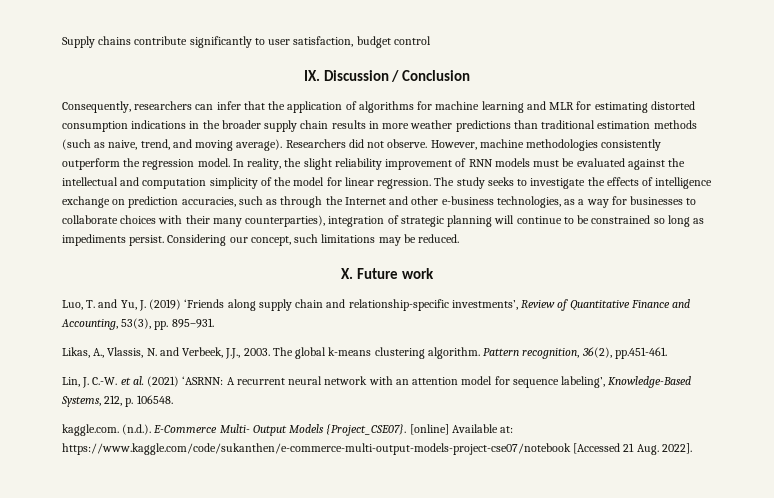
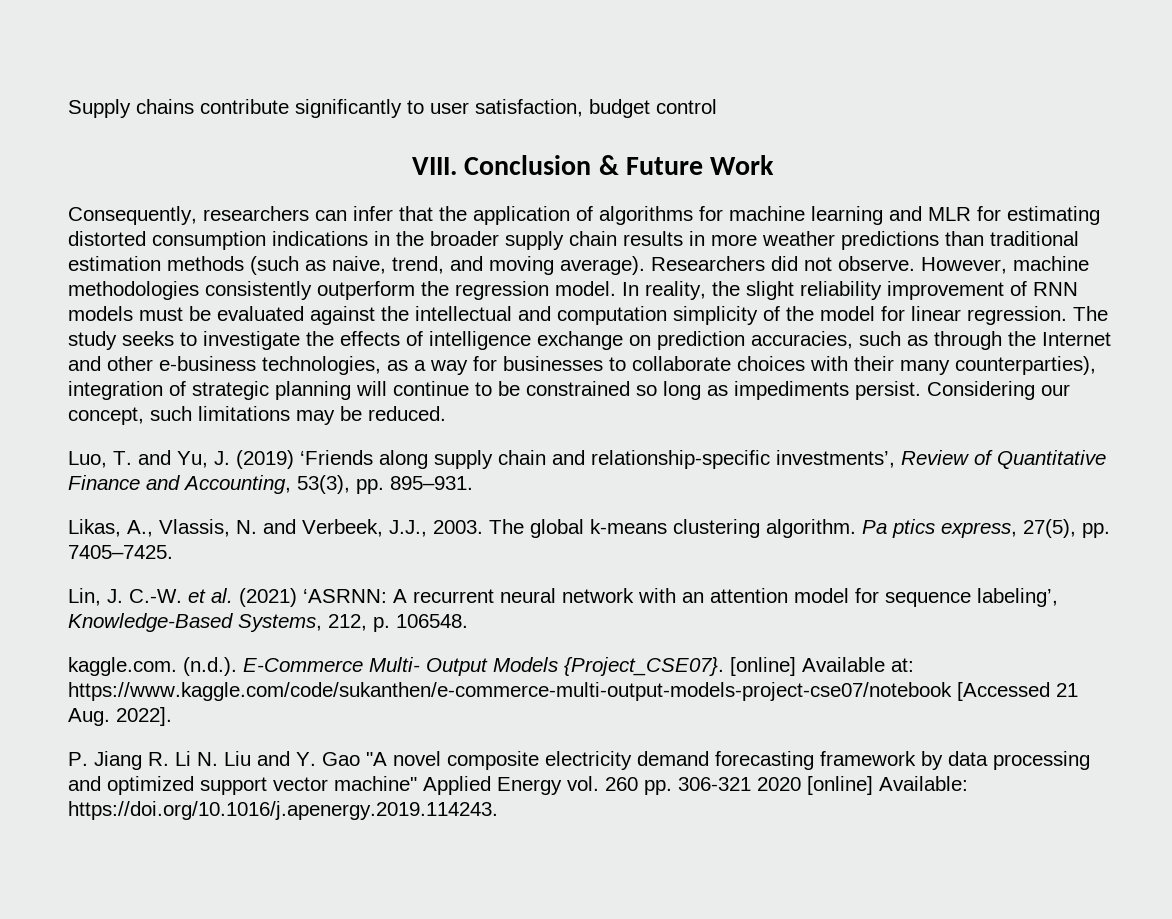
- IX. Discussion / Conclusion
+ VIII. Conclusion & Future Work
- X. Future work
- Pattern recognition, 36(2), pp.451-461.
+ Pa ptics express, 27(5), pp. 7405–7425.
+ P. Jiang R. Li N. Liu and Y. Gao "A novel composite electricity demand forecasting framework by data processing and optimized support vector machine" Applied Energy vol. 260 pp. 306-321 2020 [online] Available: https://doi.org/10.1016/j.apenergy.2019.114243.

